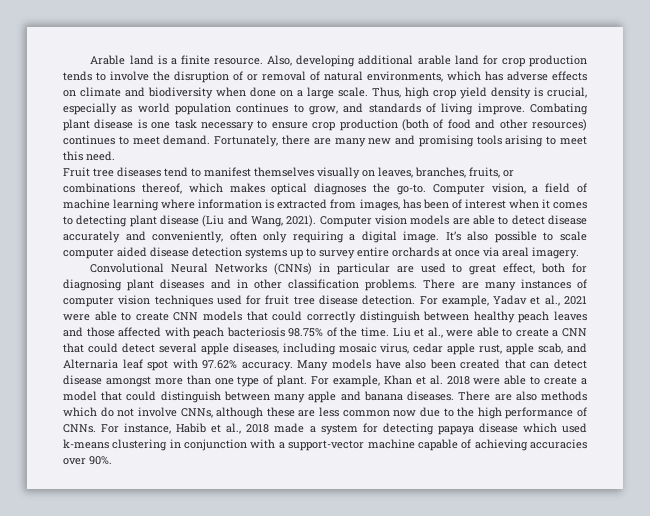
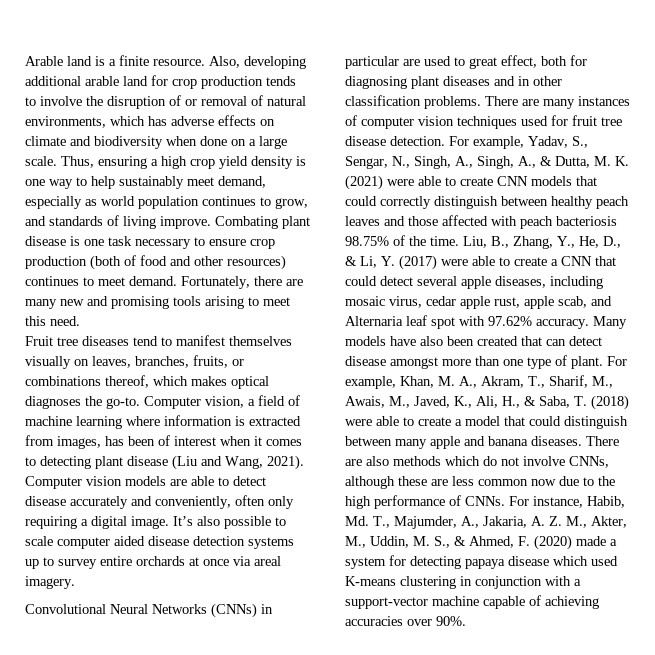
- Thus, high crop yield density is crucial, especially as world population continues to grow, and standards of living improve.
+ Thus, ensuring a high crop yield density is one way to help sustainably meet demand, especially as world population continues to grow, and standards of living improve.
- For example, Yadav et al., 2021 were able to create CNN models that could correctly distinguish between healthy peach leaves and those affected with peach bacteriosis 98.75% of the time.
+ For example, Yadav, S., Sengar, N., Singh, A., Singh, A., & Dutta, M. K. (2021) were able to create CNN models that could correctly distinguish between healthy peach leaves and those affected with peach bacteriosis 98.75% of the time.
- Liu et al., were able to create a CNN that could detect several apple diseases, including mosaic virus, cedar apple rust, apple scab, and Alternaria leaf spot with 97.62% accuracy.
+ Liu, B., Zhang, Y., He, D., & Li, Y. (2017) were able to create a CNN that could detect several apple diseases, including mosaic virus, cedar apple rust, apple scab, and Alternaria leaf spot with 97.62% accuracy.
- For example, Khan et al. 2018 were able to create a model that could distinguish between many apple and banana diseases.
+ For example, Khan, M. A., Akram, T., Sharif, M., Awais, M., Javed, K., Ali, H., & Saba, T. (2018) were able to create a model that could distinguish between many apple and banana diseases.
- For instance, Habib et al., 2018 made a system for detecting papaya disease which used k-means clustering in conjunction with a support-vector machine capable of achieving accuracies over 90%.
+ For instance, Habib, Md. T., Majumder, A., Jakaria, A. Z. M., Akter, M., Uddin, M. S., & Ahmed, F. (2020) made a system for detecting papaya disease which used K-means clustering in conjunction with a support-vector machine capable of achieving accuracies over 90%.

